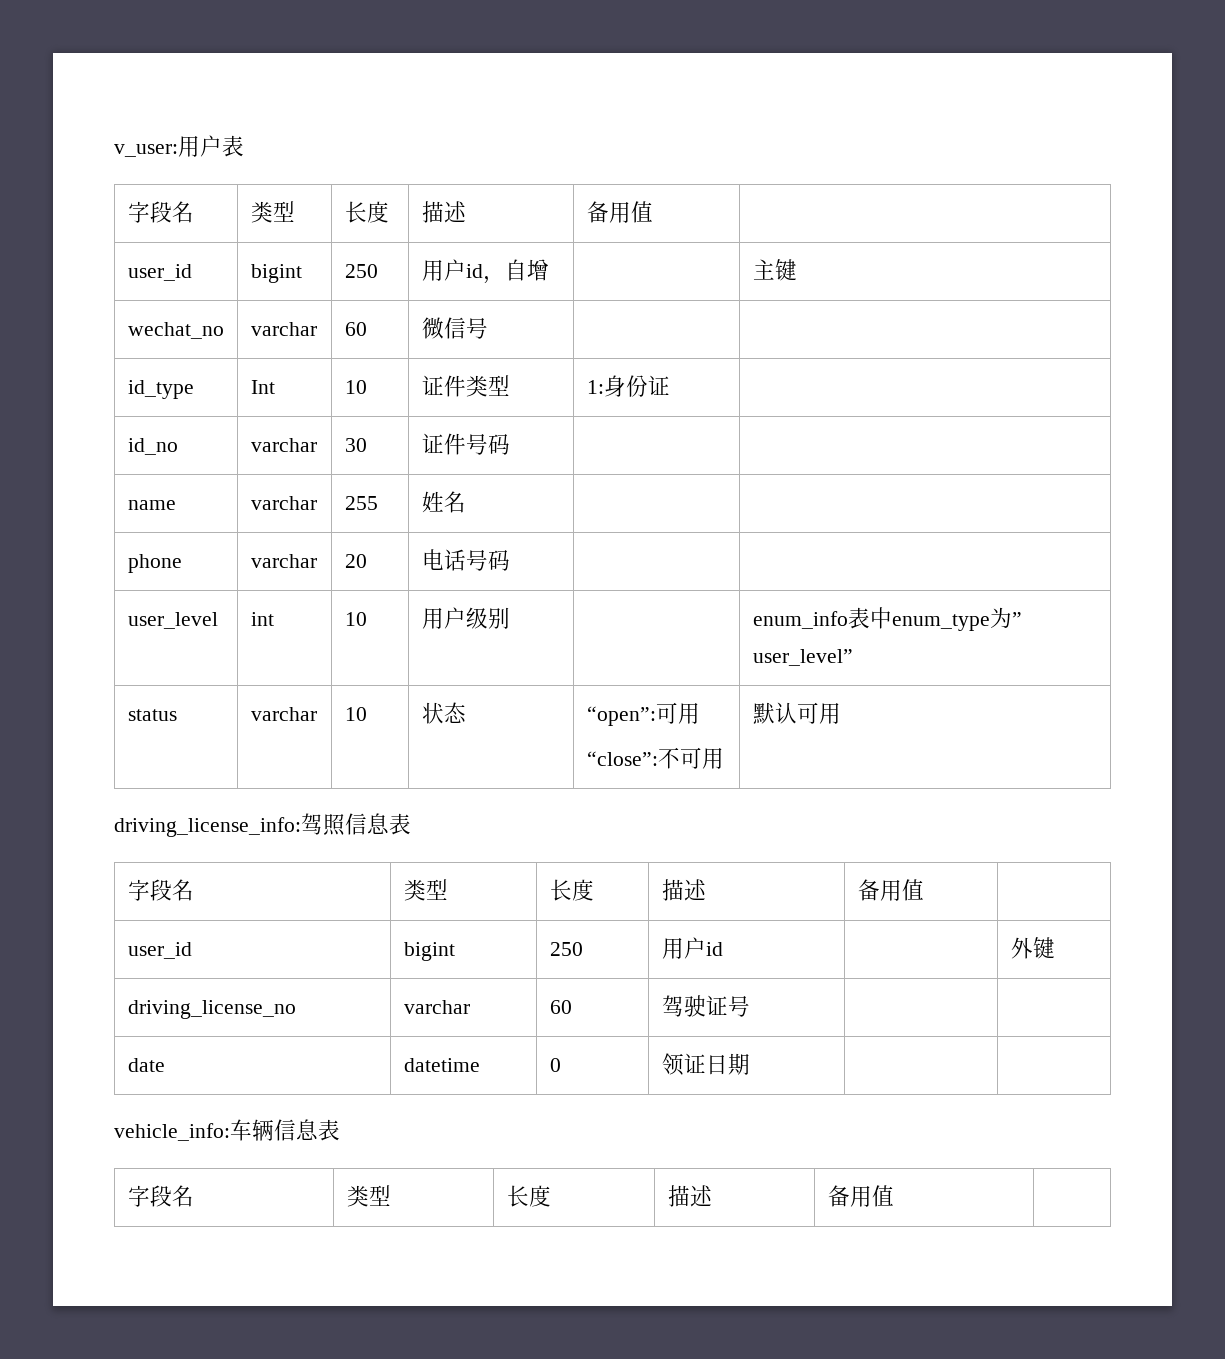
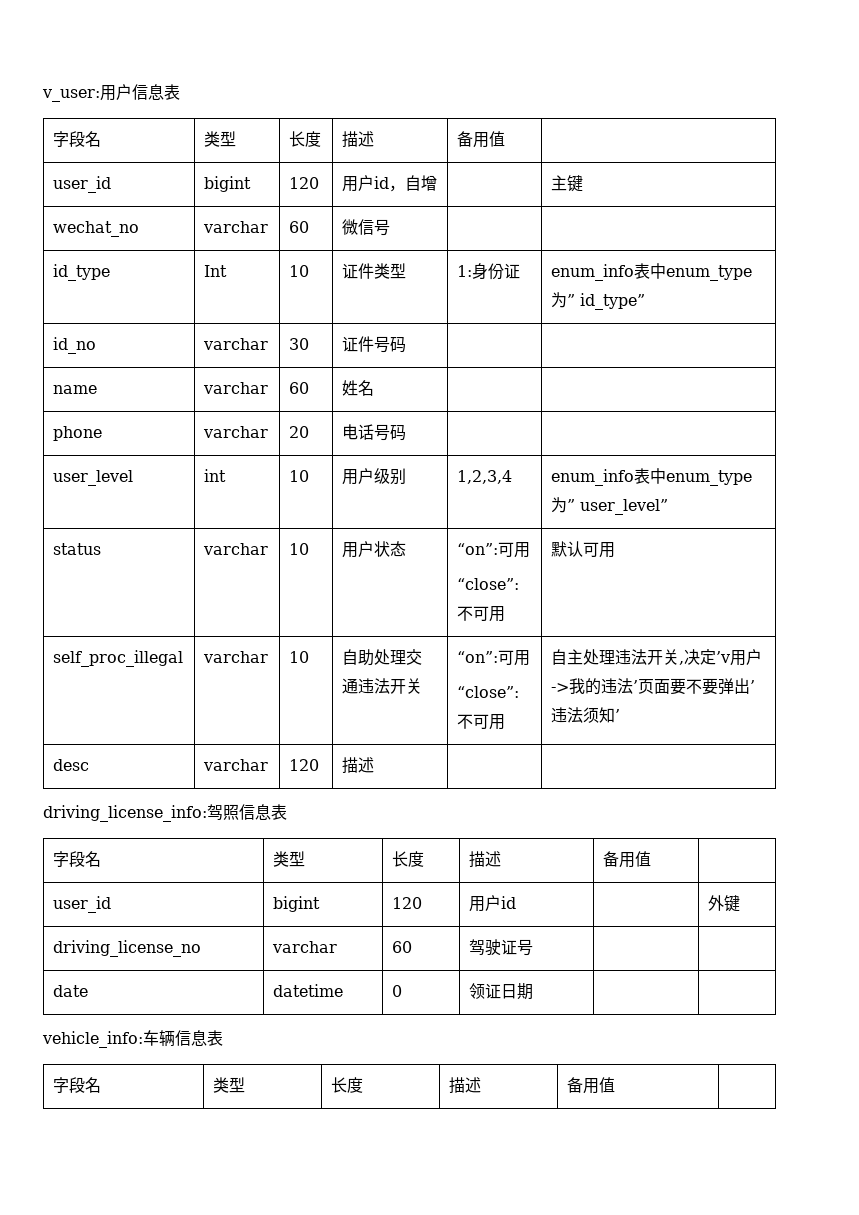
- v_user:用户表
+ v_user:用户信息表
  字段名 | 类型 | 长度 | 描述 | 备用值 |
- user_id | bigint | 250 | 用户id，自增 | | 主键
+ user_id | bigint | 120 | 用户id，自增 | | 主键
- id_type | Int | 10 | 证件类型 | 1:身份证 |
+ id_type | Int | 10 | 证件类型 | 1:身份证 | enum_info表中enum_type为” id_type”
- name | varchar | 255 | 姓名 | |
+ name | varchar | 60 | 姓名 | |
- user_level | int | 10 | 用户级别 | | enum_info表中enum_type为” user_level”
+ user_level | int | 10 | 用户级别 | 1,2,3,4 | enum_info表中enum_type为” user_level”
- status | varchar | 10 | 状态 | “open”:可用
+ status | varchar | 10 | 用户状态 | “on”:可用
+ self_proc_illegal | varchar | 10 | 自助处理交通违法开关 | “on”:可用
+ “close”:不可用 | 自主处理违法开关,决定’v用户->我的违法’页面要不要弹出’违法须知’
+ desc | varchar | 120 | 描述 | |
- user_id | bigint | 250 | 用户id | | 外键
+ user_id | bigint | 120 | 用户id | | 外键

